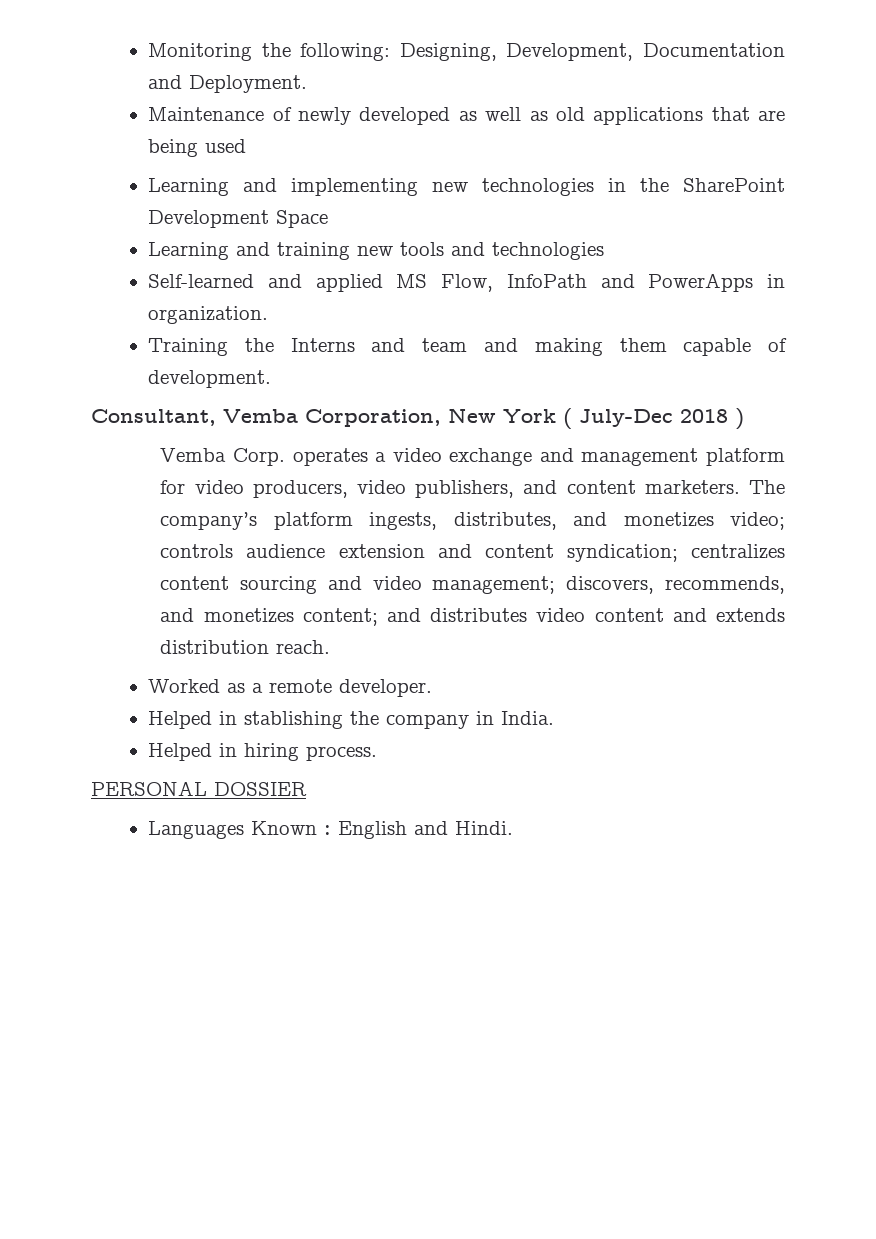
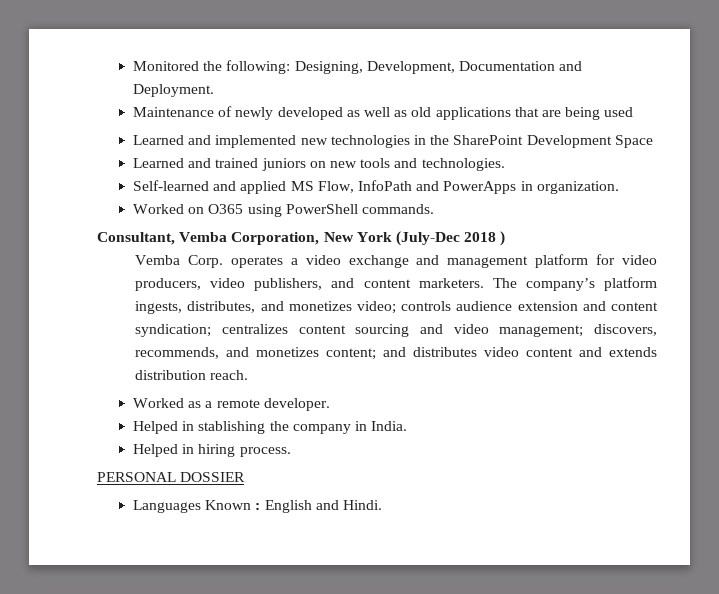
- Monitoring the following: Designing, Development, Documentation and Deployment.
+ Monitored the following: Designing, Development, Documentation and Deployment.
- Learning and implementing new technologies in the SharePoint Development Space
+ Learned and implemented new technologies in the SharePoint Development Space
- Learning and training new tools and technologies
+ Learned and trained juniors on new tools and technologies.
- Training the Interns and team and making them capable of development.
+ Worked on O365 using PowerShell commands.
- Consultant, Vemba Corporation, New York ( July-Dec 2018 )
+ Consultant, Vemba Corporation, New York (July-Dec 2018 )

